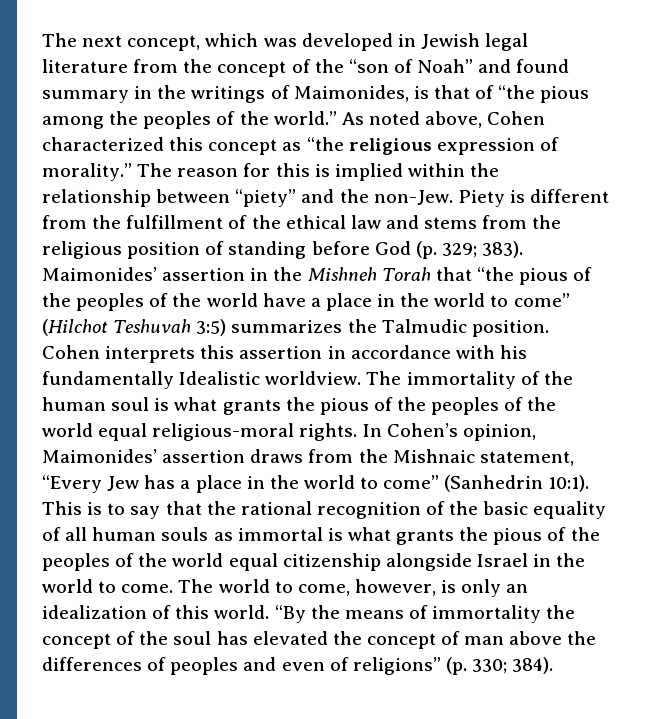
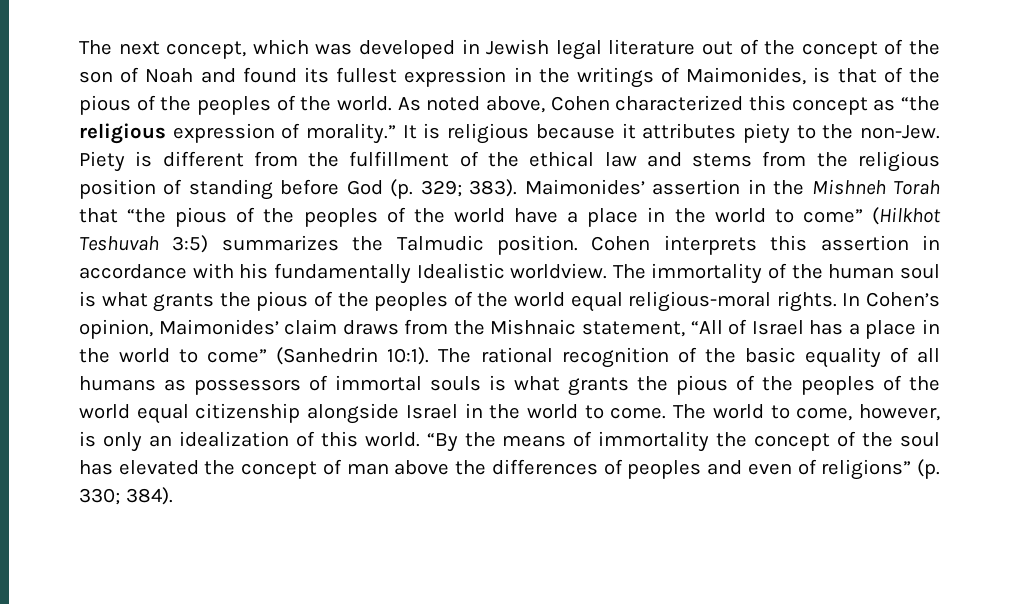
- The next concept, which was developed in Jewish legal literature from the concept of the “son of Noah” and found summary in the writings of Maimonides, is that of “the pious among the peoples of the world.”
+ The next concept, which was developed in Jewish legal literature out of the concept of the son of Noah and found its fullest expression in the writings of Maimonides, is that of the pious of the peoples of the world.
- The reason for this is implied within the relationship between “piety” and the non-Jew.
+ It is religious because it attributes piety to the non-Jew.
- Maimonides’ assertion in the Mishneh Torah that “the pious of the peoples of the world have a place in the world to come” (Hilchot Teshuvah 3:5) summarizes the Talmudic position.
+ Maimonides’ assertion in the Mishneh Torah that “the pious of the peoples of the world have a place in the world to come” (Hilkhot Teshuvah 3:5) summarizes the Talmudic position.
- In Cohen’s opinion, Maimonides’ assertion draws from the Mishnaic statement, “Every Jew has a place in the world to come” (Sanhedrin 10:1).
+ In Cohen’s opinion, Maimonides’ claim draws from the Mishnaic statement, “All of Israel has a place in the world to come” (Sanhedrin 10:1).
- This is to say that the rational recognition of the basic equality of all human souls as immortal is what grants the pious of the peoples of the world equal citizenship alongside Israel in the world to come.
+ The rational recognition of the basic equality of all humans as possessors of immortal souls is what grants the pious of the peoples of the world equal citizenship alongside Israel in the world to come.

